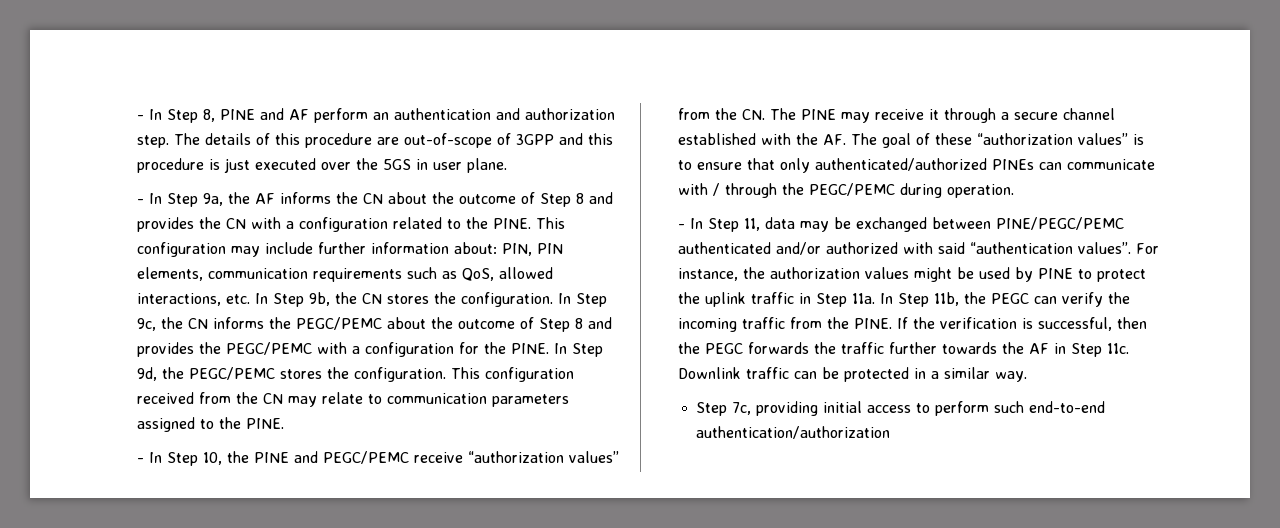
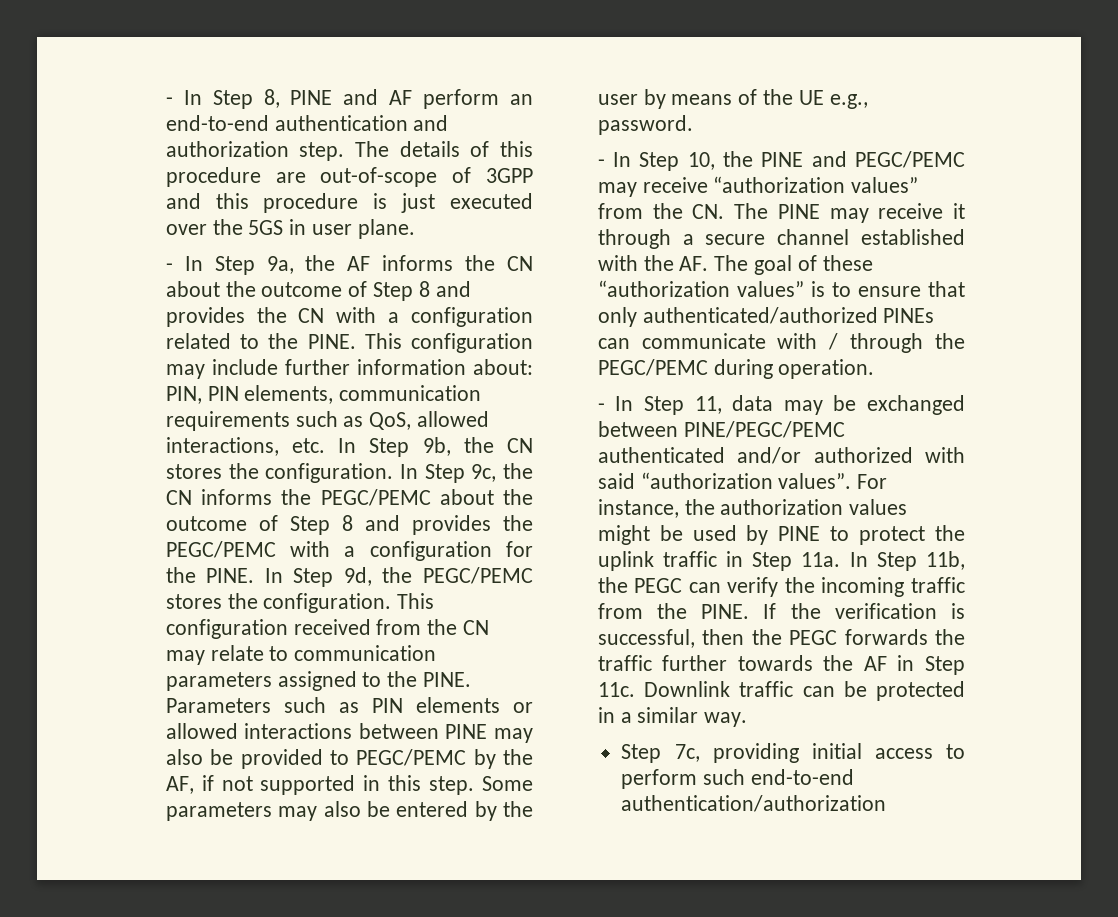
- - In Step 8, PINE and AF perform an authentication and authorization step.
+ - In Step 8, PINE and AF perform an end-to-end authentication and authorization step.
+ Parameters such as PIN elements or allowed interactions between PINE may also be provided to PEGC/PEMC by the AF, if not supported in this step. Some parameters may also be entered by the user by means of the UE e.g., password.
- - In Step 10, the PINE and PEGC/PEMC receive “authorization values” from the CN. The PINE may receive it through a secure channel established with the AF. The goal of these “authorization values” is to ensure that only authenticated/authorized PINEs can communicate with / through the PEGC/PEMC during operation.
+ - In Step 10, the PINE and PEGC/PEMC may receive “authorization values” from the CN. The PINE may receive it through a secure channel established with the AF. The goal of these “authorization values” is to ensure that only authenticated/authorized PINEs can communicate with / through the PEGC/PEMC during operation.
- - In Step 11, data may be exchanged between PINE/PEGC/PEMC authenticated and/or authorized with said “authentication values”.
+ - In Step 11, data may be exchanged between PINE/PEGC/PEMC authenticated and/or authorized with said “authorization values”.

